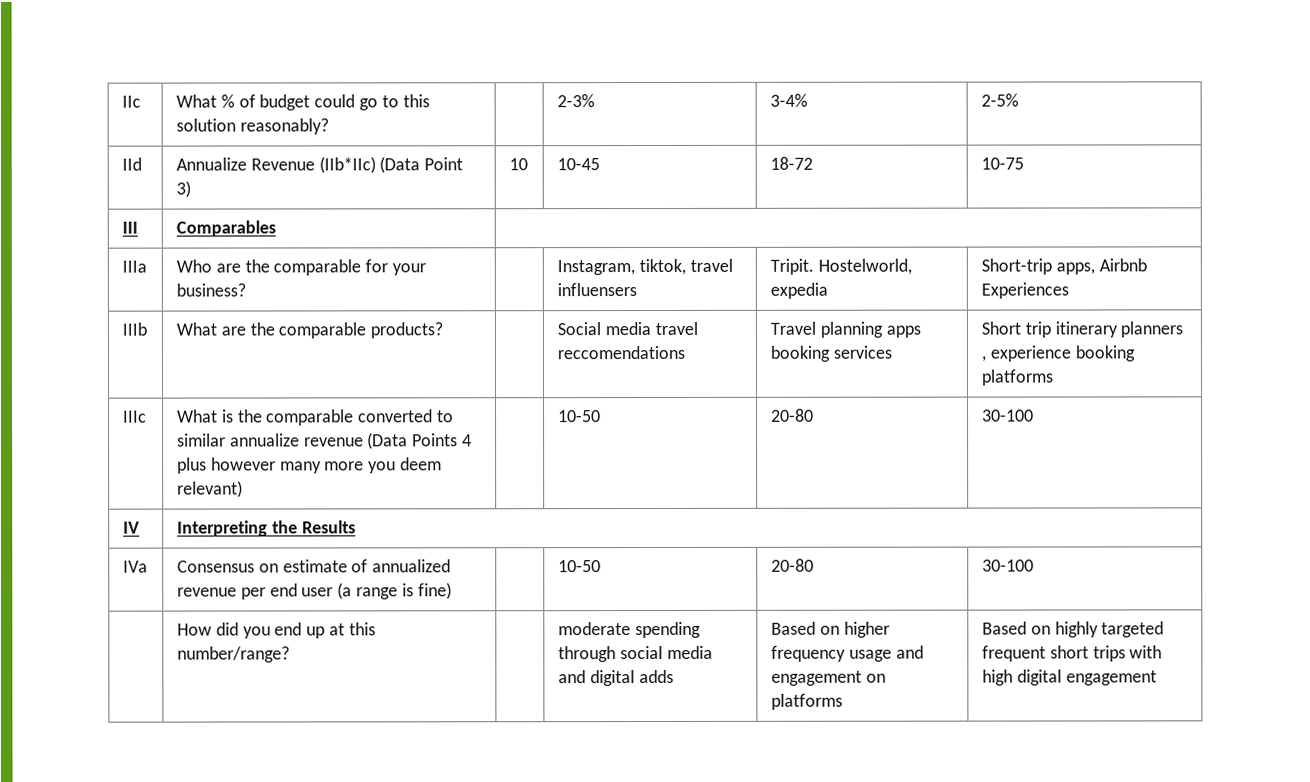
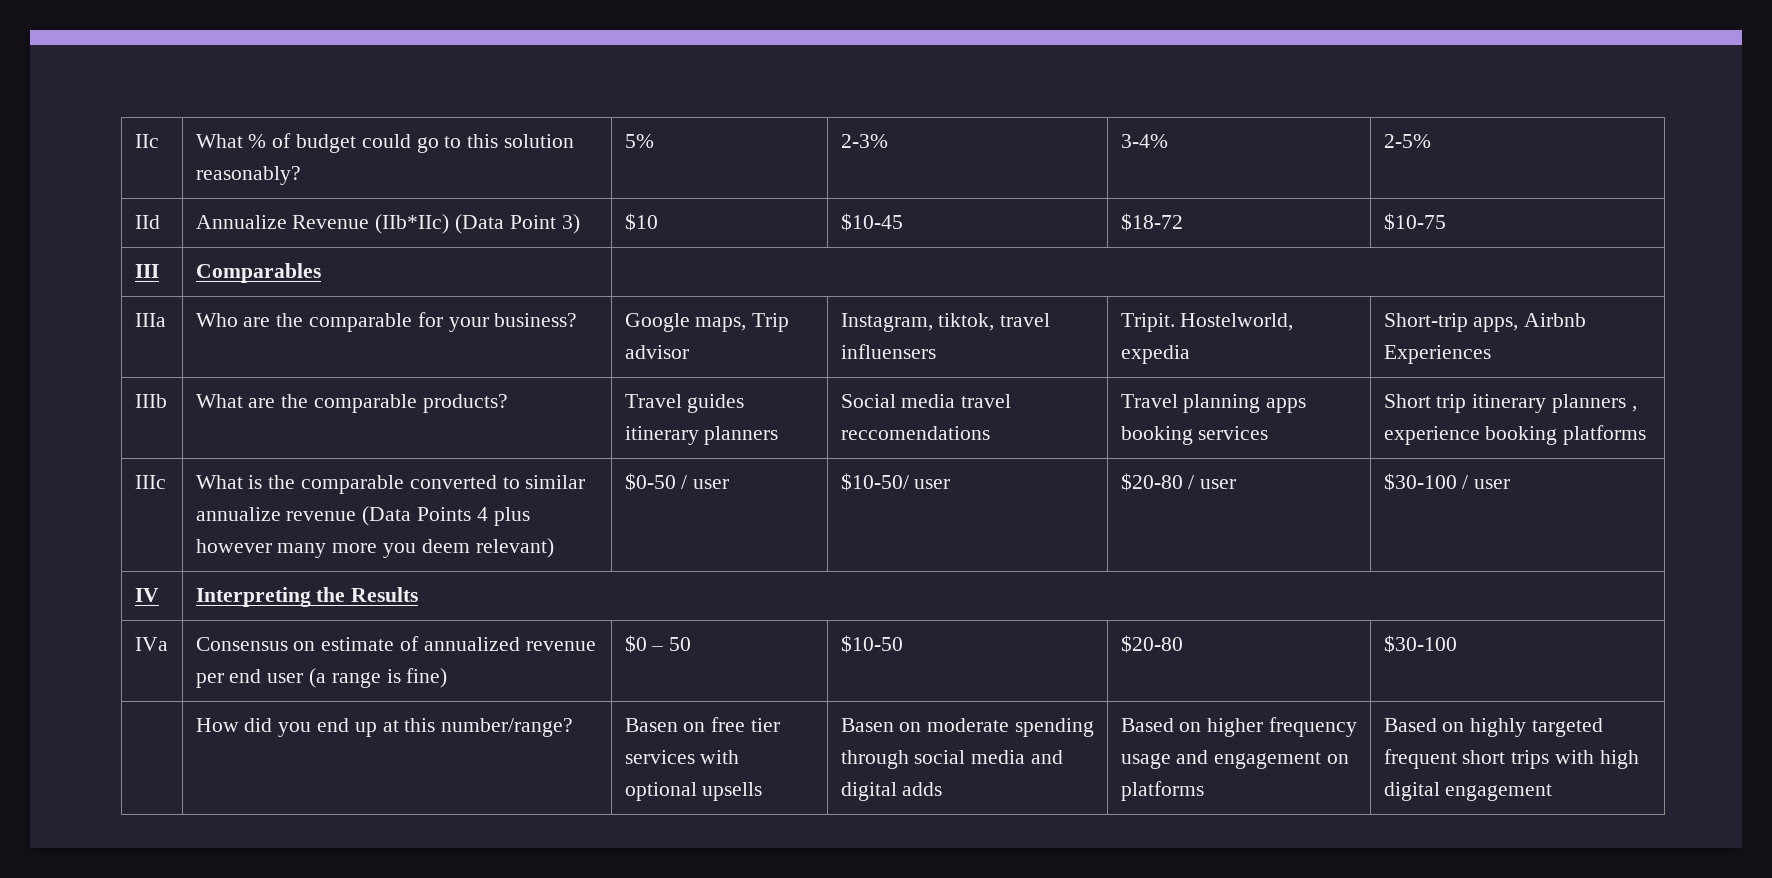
- IIc | What % of budget could go to this solution reasonably? | | 2-3% | 3-4% | 2-5%
+ IIc | What % of budget could go to this solution reasonably? | 5% | 2-3% | 3-4% | 2-5%
- IId | Annualize Revenue (IIb*IIc) (Data Point 3) | 10 | 10-45 | 18-72 | 10-75
+ IId | Annualize Revenue (IIb*IIc) (Data Point 3) | $10 | $10-45 | $18-72 | $10-75
- IIIa | Who are the comparable for your business? | | Instagram, tiktok, travel influensers | Tripit. Hostelworld, expedia | Short-trip apps, Airbnb Experiences
+ IIIa | Who are the comparable for your business? | Google maps, Trip advisor | Instagram, tiktok, travel influensers | Tripit. Hostelworld, expedia | Short-trip apps, Airbnb Experiences
- IIIb | What are the comparable products? | | Social media travel reccomendations | Travel planning apps booking services | Short trip itinerary planners , experience booking platforms
+ IIIb | What are the comparable products? | Travel guides itinerary planners | Social media travel reccomendations | Travel planning apps booking services | Short trip itinerary planners , experience booking platforms
- IIIc | What is the comparable converted to similar annualize revenue (Data Points 4 plus however many more you deem relevant) | | 10-50 | 20-80 | 30-100
+ IIIc | What is the comparable converted to similar annualize revenue (Data Points 4 plus however many more you deem relevant) | $0-50 / user | $10-50/ user | $20-80 / user | $30-100 / user
- IVa | Consensus on estimate of annualized revenue per end user (a range is fine) | | 10-50 | 20-80 | 30-100
+ IVa | Consensus on estimate of annualized revenue per end user (a range is fine) | $0 – 50 | $10-50 | $20-80 | $30-100
- moderate spending through social media and digital adds
+ Basen on free tier services with optional upsells | Basen on moderate spending through social media and digital adds

